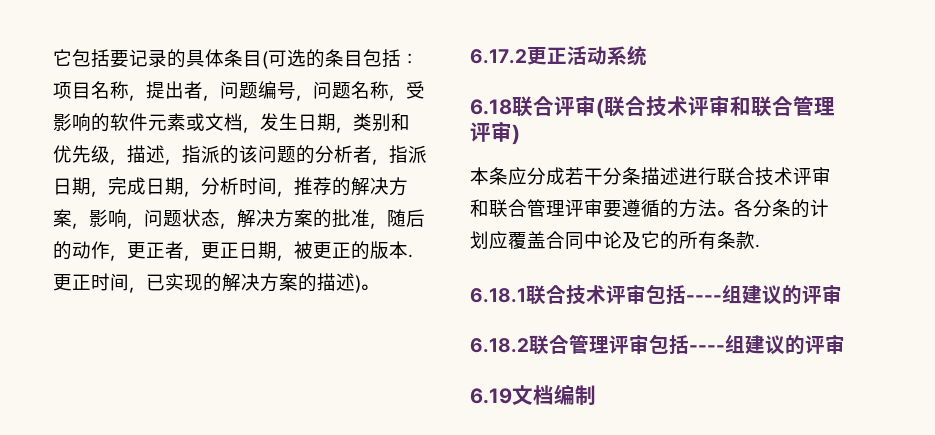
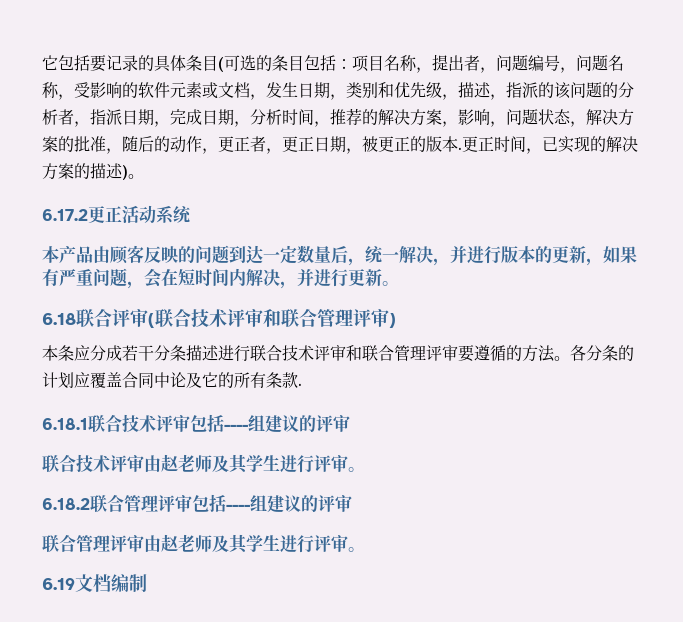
+ 本产品由顾客反映的问题到达一定数量后，统一解决，并进行版本的更新，如果有严重问题，会在短时间内解决，并进行更新。
+ 联合技术评审由赵老师及其学生进行评审。
+ 联合管理评审由赵老师及其学生进行评审。

